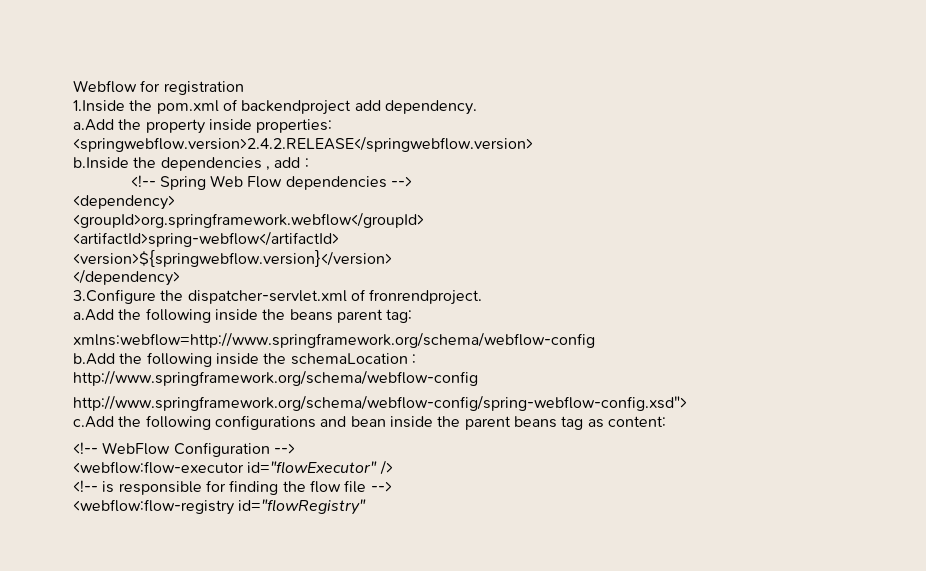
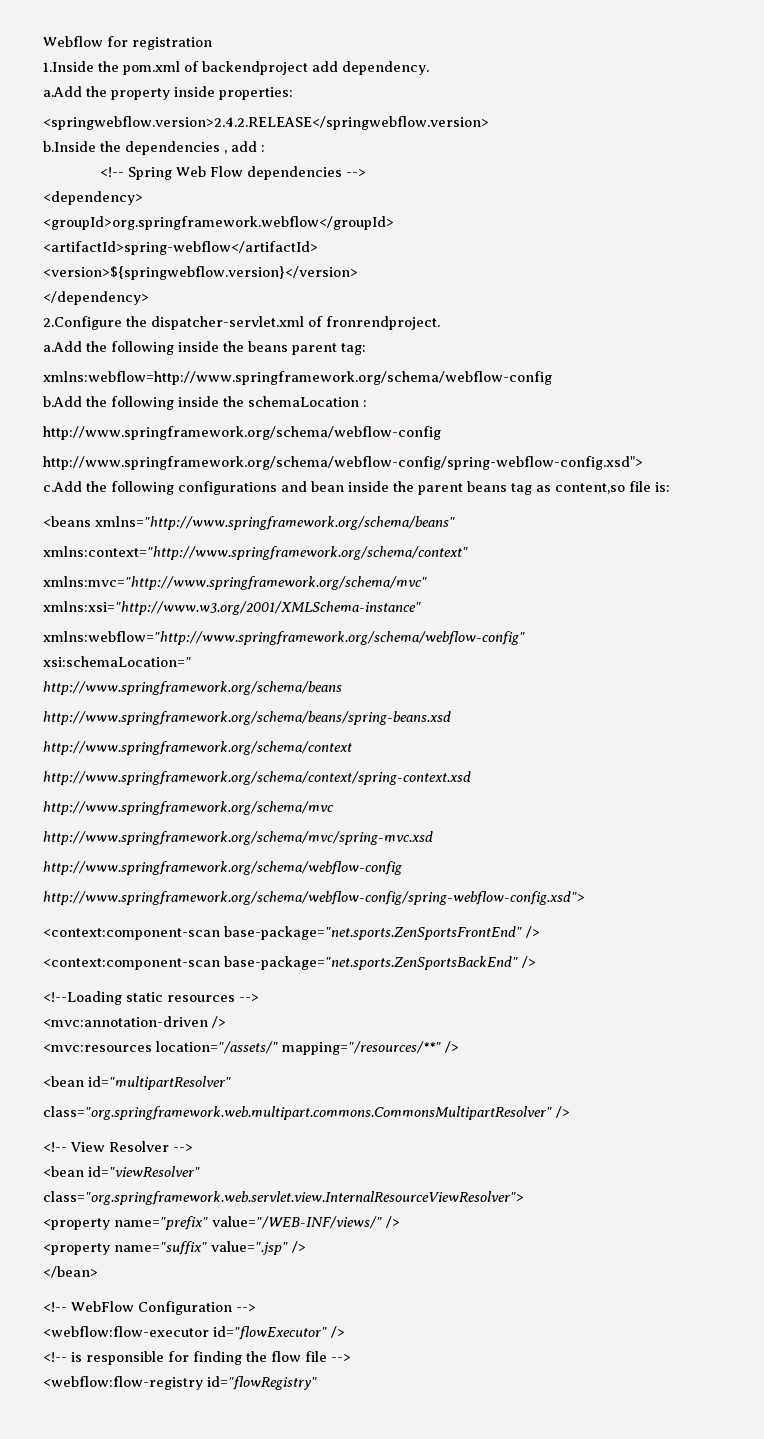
- 3.Configure the dispatcher-servlet.xml of fronrendproject.
+ 2.Configure the dispatcher-servlet.xml of fronrendproject.
- c.Add the following configurations and bean inside the parent beans tag as content:
+ c.Add the following configurations and bean inside the parent beans tag as content,so file is:
+ <beans xmlns="http://www.springframework.org/schema/beans"
+ xmlns:context="http://www.springframework.org/schema/context"
+ xmlns:mvc="http://www.springframework.org/schema/mvc" xmlns:xsi="http://www.w3.org/2001/XMLSchema-instance"
+ xmlns:webflow="http://www.springframework.org/schema/webflow-config"
+ xsi:schemaLocation="
+ http://www.springframework.org/schema/beans
+ http://www.springframework.org/schema/beans/spring-beans.xsd
+ http://www.springframework.org/schema/context
+ http://www.springframework.org/schema/context/spring-context.xsd
+ http://www.springframework.org/schema/mvc
+ http://www.springframework.org/schema/mvc/spring-mvc.xsd
+ http://www.springframework.org/schema/webflow-config
+ http://www.springframework.org/schema/webflow-config/spring-webflow-config.xsd">
+ <context:component-scan base-package="net.sports.ZenSportsFrontEnd" />
+ <context:component-scan base-package="net.sports.ZenSportsBackEnd" />
+ <!--Loading static resources -->
+ <mvc:annotation-driven />
+ <mvc:resources location="/assets/" mapping="/resources/**" />
+ <bean id="multipartResolver"
+ class="org.springframework.web.multipart.commons.CommonsMultipartResolver" />
+ <!-- View Resolver -->
+ <bean id="viewResolver"
+ class="org.springframework.web.servlet.view.InternalResourceViewResolver">
+ <property name="prefix" value="/WEB-INF/views/" />
+ <property name="suffix" value=".jsp" />
+ </bean>

